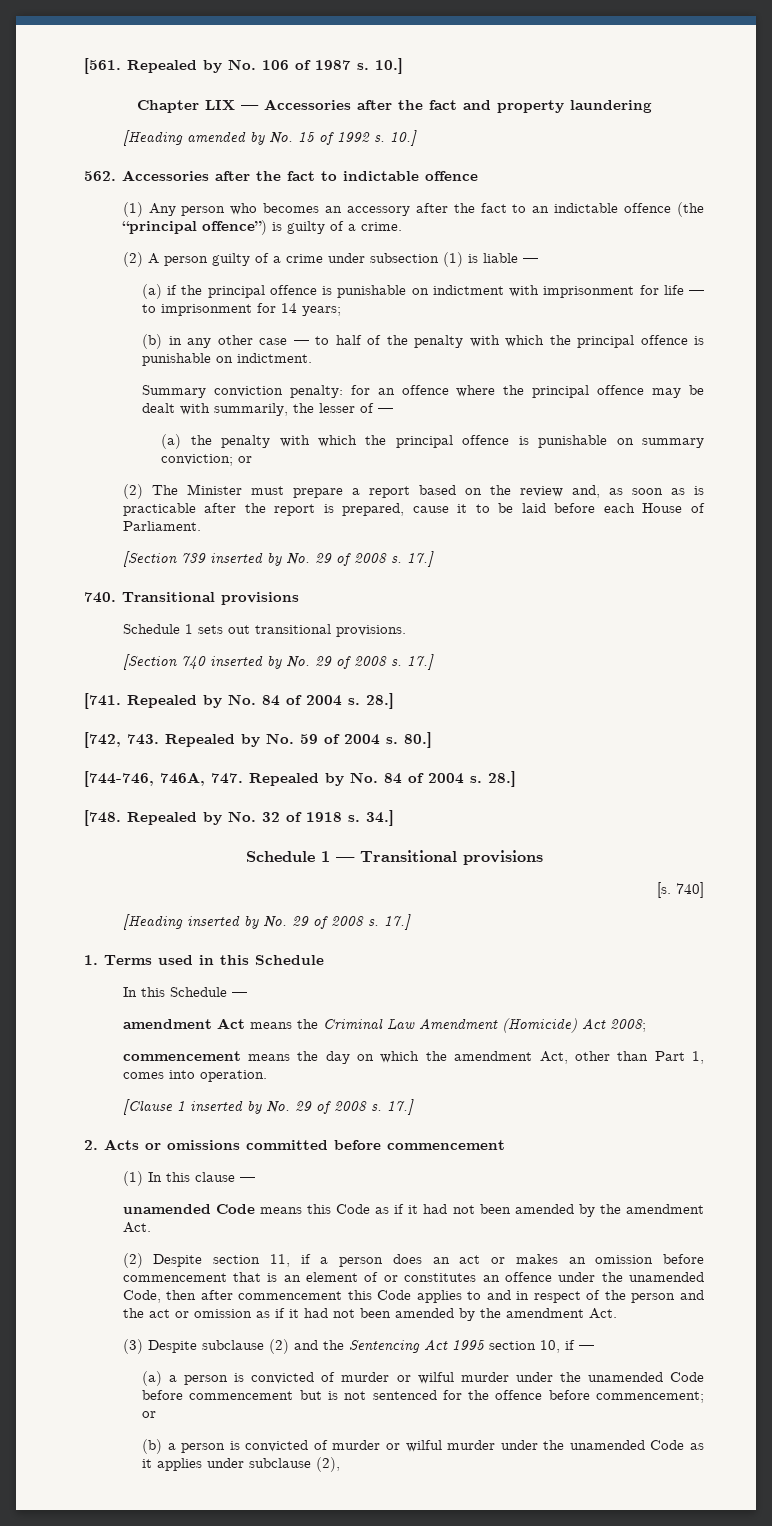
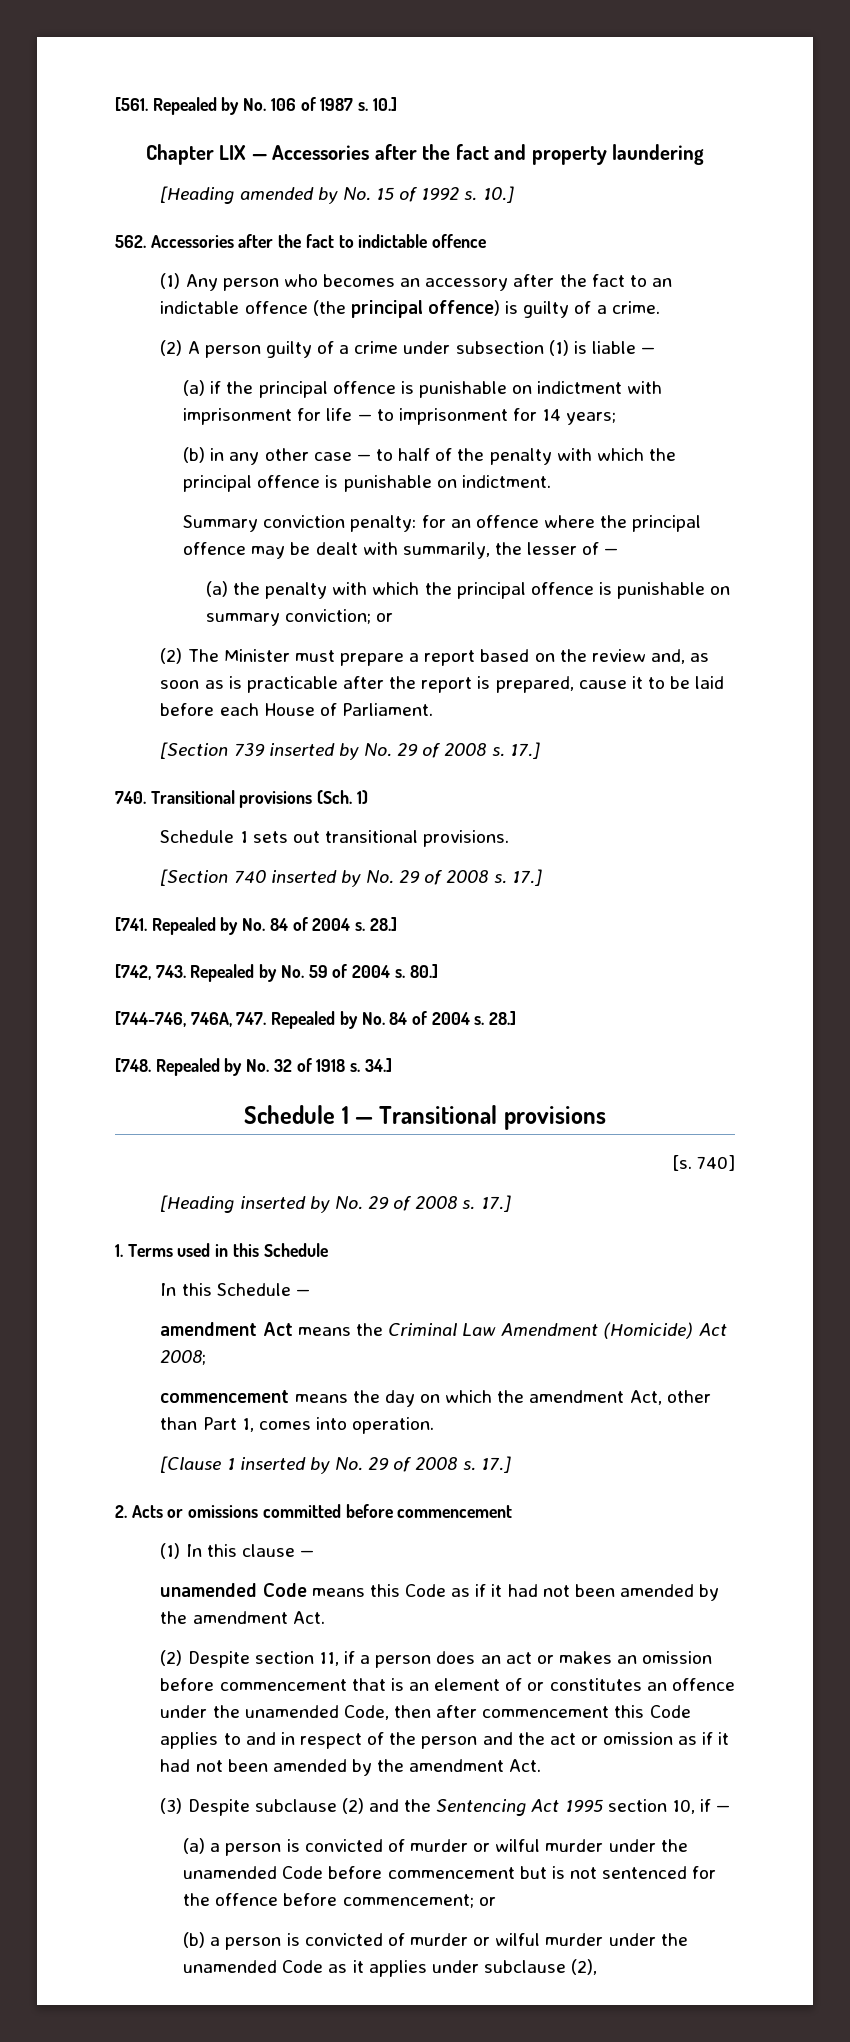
- (1) Any person who becomes an accessory after the fact to an indictable offence (the “principal offence”) is guilty of a crime.
+ (1) Any person who becomes an accessory after the fact to an indictable offence (the principal offence) is guilty of a crime.
- 740. Transitional provisions
+ 740. Transitional provisions (Sch. 1)

